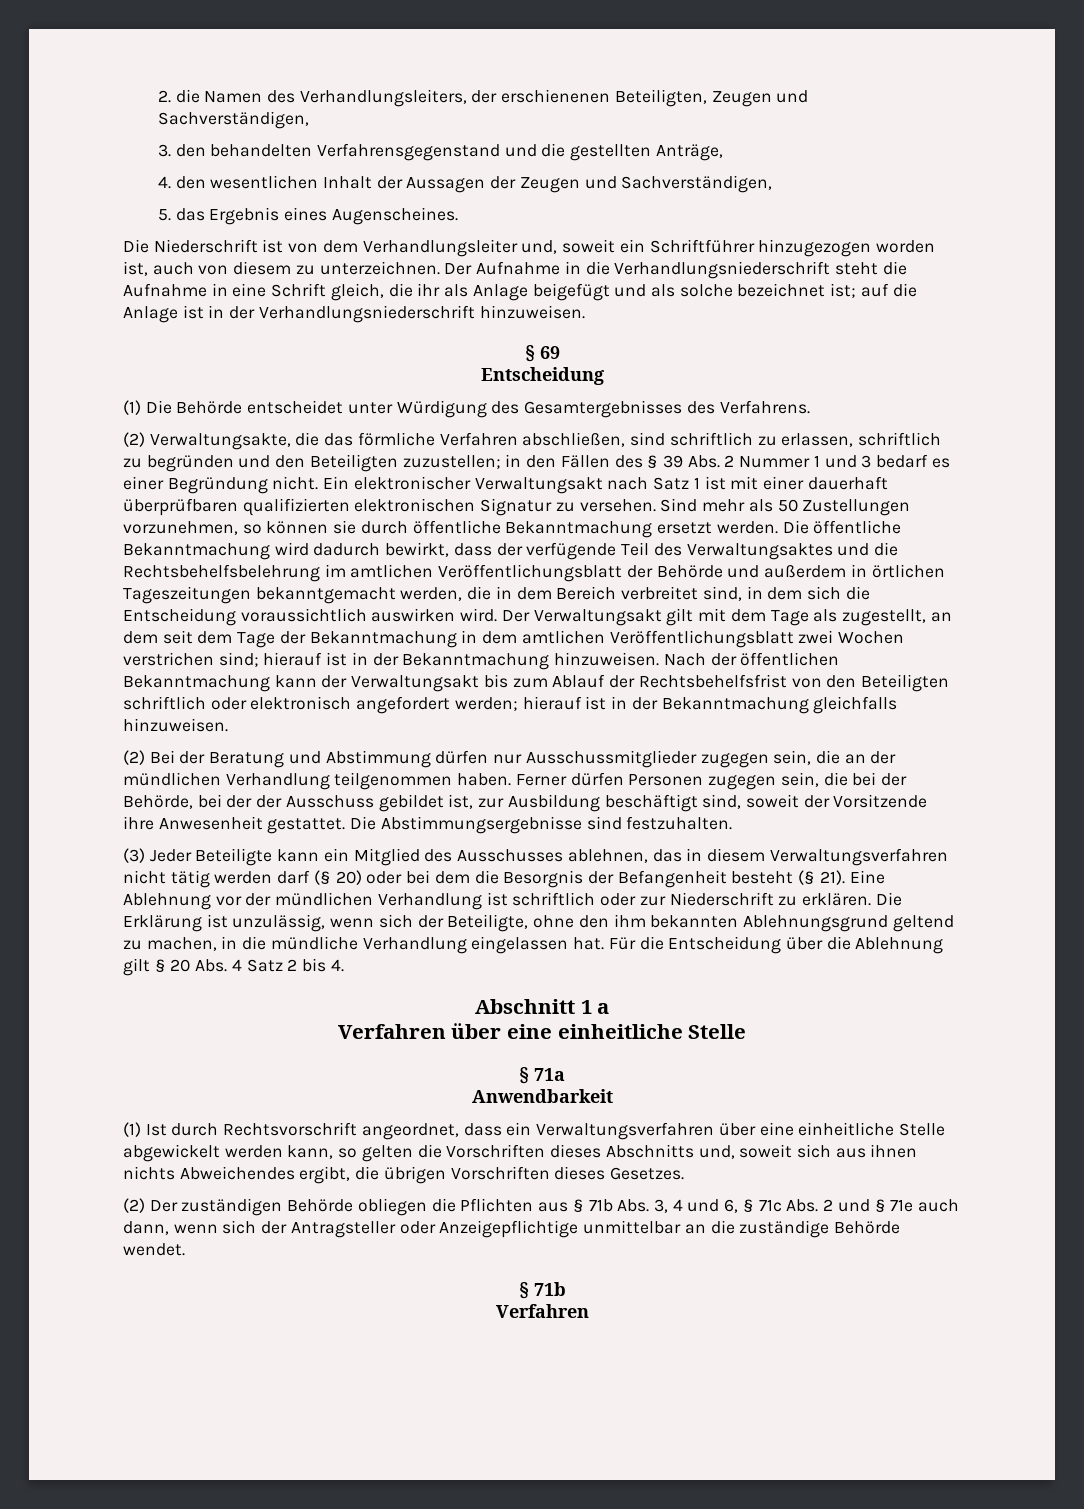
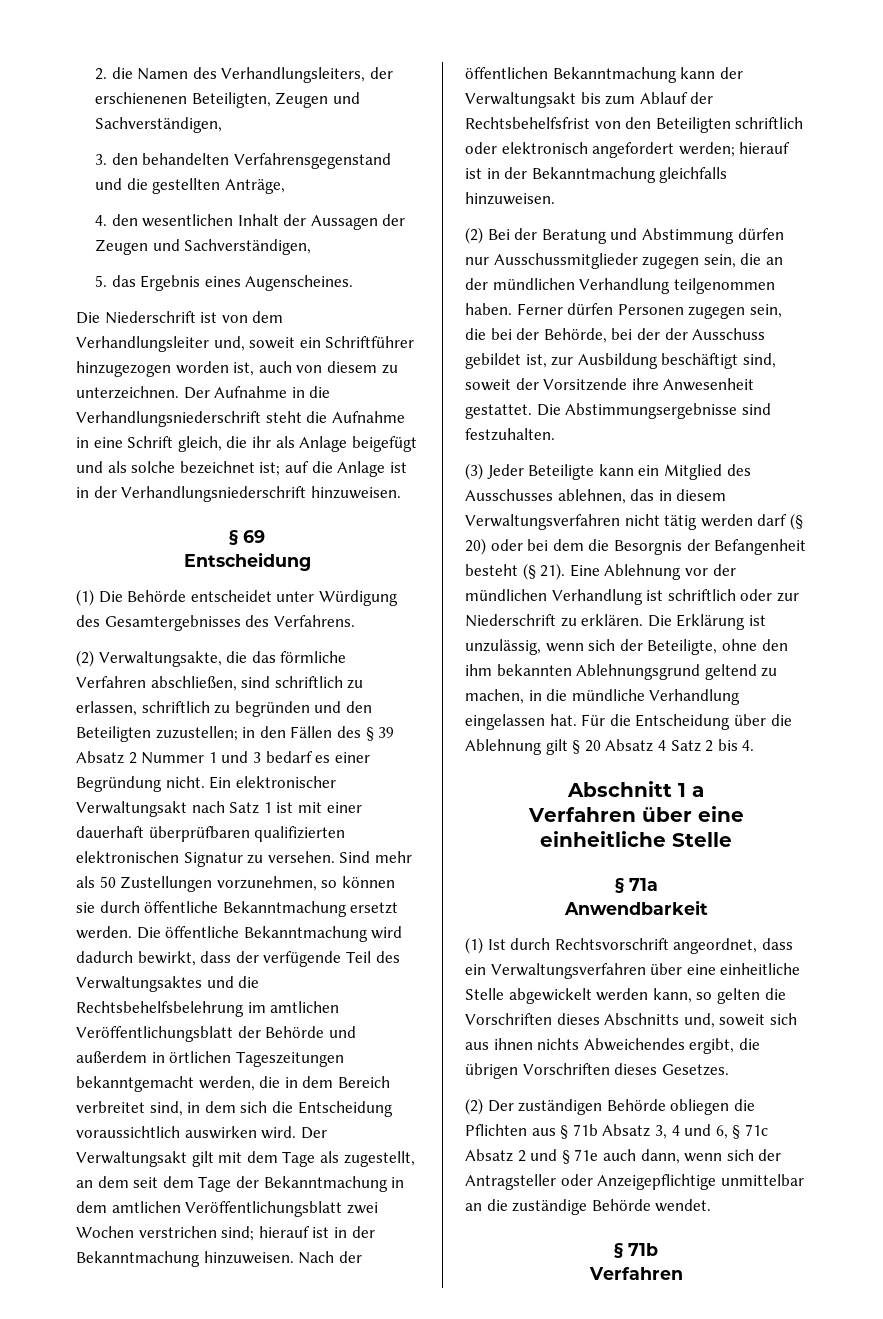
- (2) Verwaltungsakte, die das förmliche Verfahren abschließen, sind schriftlich zu erlassen, schriftlich zu begründen und den Beteiligten zuzustellen; in den Fällen des § 39 Abs. 2 Nummer 1 und 3 bedarf es einer Begründung nicht.
+ (2) Verwaltungsakte, die das förmliche Verfahren abschließen, sind schriftlich zu erlassen, schriftlich zu begründen und den Beteiligten zuzustellen; in den Fällen des § 39 Absatz 2 Nummer 1 und 3 bedarf es einer Begründung nicht.
- Für die Entscheidung über die Ablehnung gilt § 20 Abs. 4 Satz 2 bis 4.
+ Für die Entscheidung über die Ablehnung gilt § 20 Absatz 4 Satz 2 bis 4.
- (2) Der zuständigen Behörde obliegen die Pflichten aus § 71b Abs. 3, 4 und 6, § 71c Abs. 2 und § 71e auch dann, wenn sich der Antragsteller oder Anzeigepflichtige unmittelbar an die zuständige Behörde wendet.
+ (2) Der zuständigen Behörde obliegen die Pflichten aus § 71b Absatz 3, 4 und 6, § 71c Absatz 2 und § 71e auch dann, wenn sich der Antragsteller oder Anzeigepflichtige unmittelbar an die zuständige Behörde wendet.

